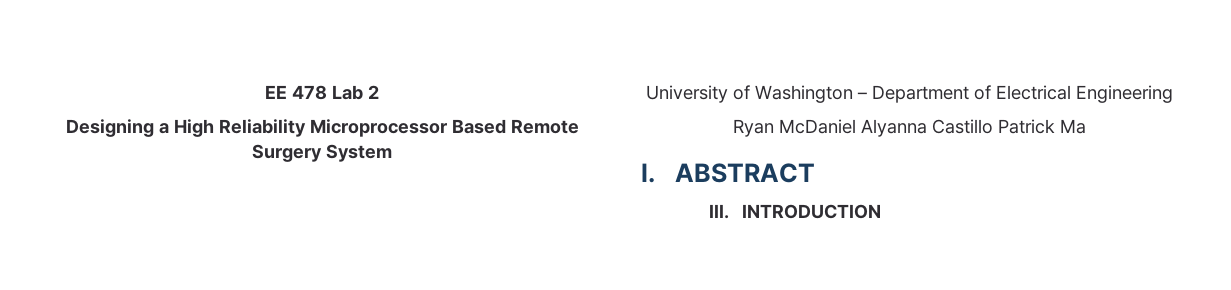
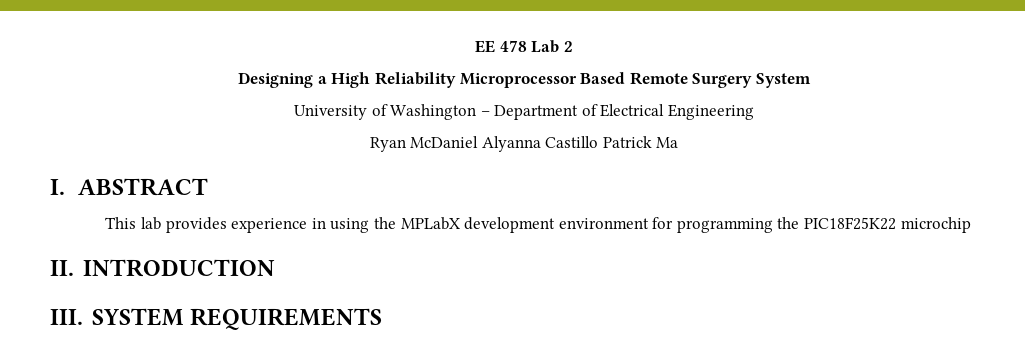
- III. INTRODUCTION
+ This lab provides experience in using the MPLabX development environment for programming the PIC18F25K22 microchip
+ II. INTRODUCTION
+ III. SYSTEM REQUIREMENTS

